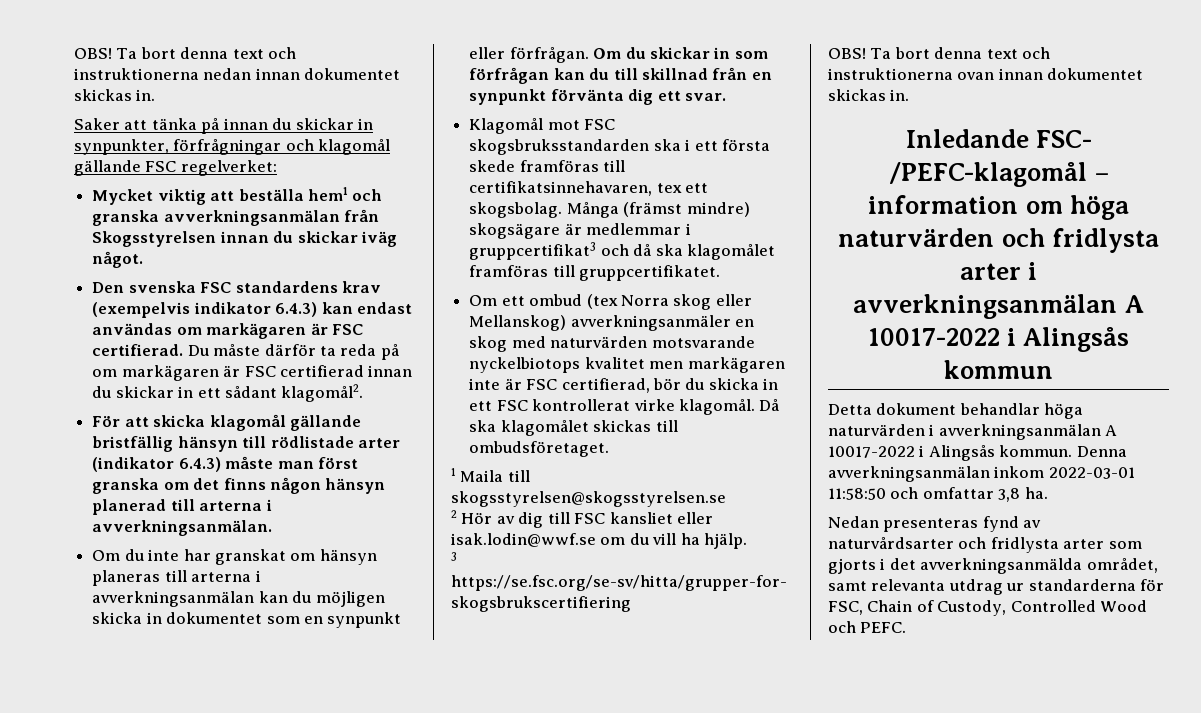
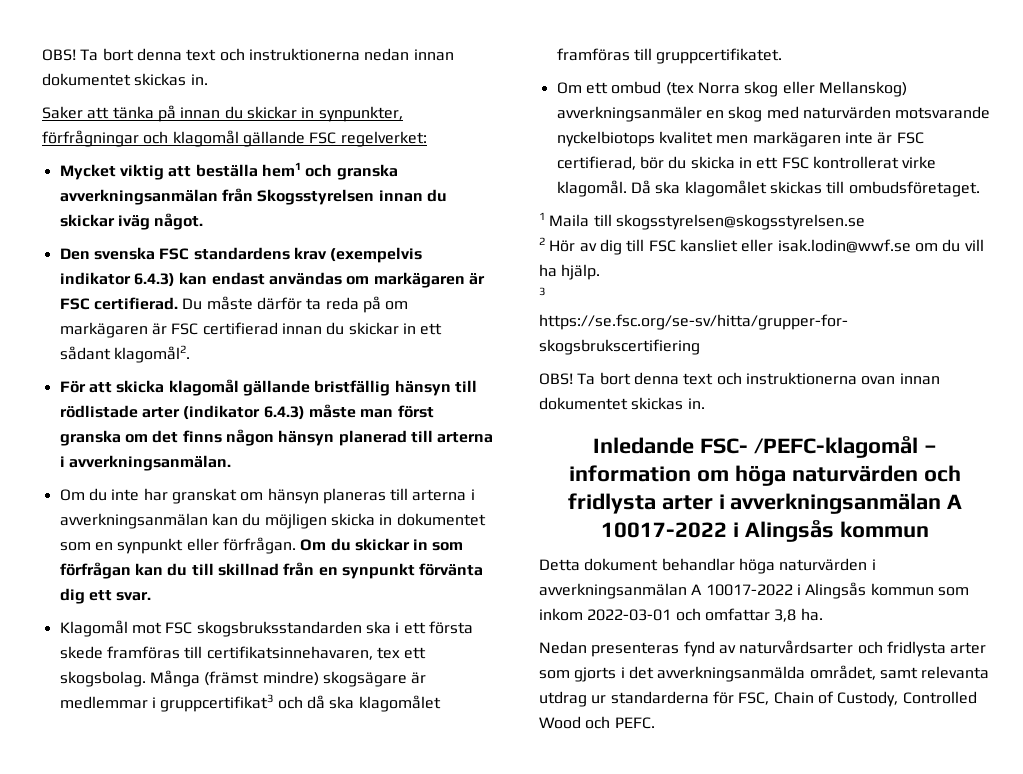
- Detta dokument behandlar höga naturvärden i avverkningsanmälan A 10017-2022 i Alingsås kommun. Denna avverkningsanmälan inkom 2022-03-01 11:58:50 och omfattar 3,8 ha.
+ Detta dokument behandlar höga naturvärden i avverkningsanmälan A 10017-2022 i Alingsås kommun som inkom 2022-03-01 och omfattar 3,8 ha.

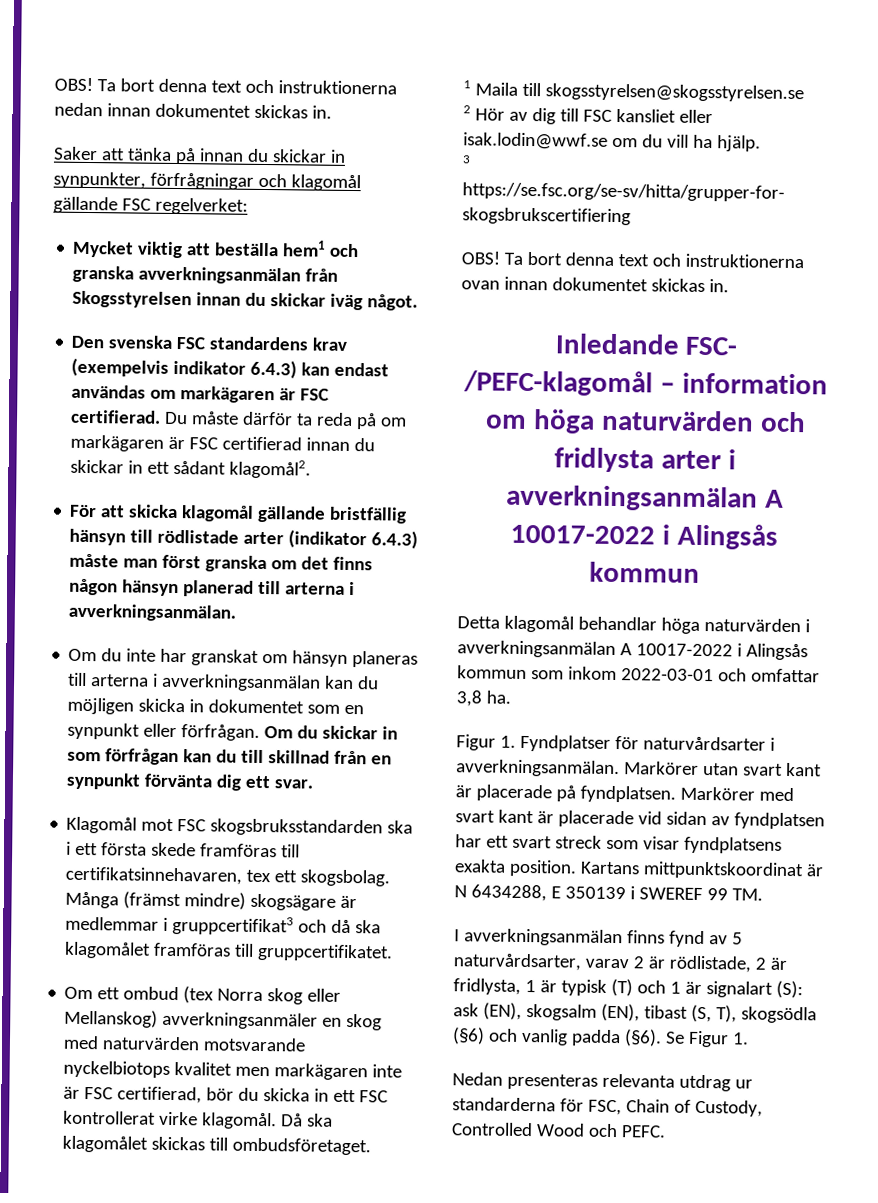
- Detta dokument behandlar höga naturvärden i avverkningsanmälan A 10017-2022 i Alingsås kommun som inkom 2022-03-01 och omfattar 3,8 ha.
+ Detta klagomål behandlar höga naturvärden i avverkningsanmälan A 10017-2022 i Alingsås kommun som inkom 2022-03-01 och omfattar 3,8 ha.
- Nedan presenteras fynd av naturvårdsarter och fridlysta arter som gjorts i det avverkningsanmälda området, samt relevanta utdrag ur standarderna för FSC, Chain of Custody, Controlled Wood och PEFC.
+ Figur 1. Fyndplatser för naturvårdsarter i avverkningsanmälan. Markörer utan svart kant är placerade på fyndplatsen. Markörer med svart kant är placerade vid sidan av fyndplatsen har ett svart streck som visar fyndplatsens exakta position. Kartans mittpunktskoordinat är N 6434288, E 350139 i SWEREF 99 TM.
+ I avverkningsanmälan finns fynd av 5 naturvårdsarter, varav 2 är rödlistade, 2 är fridlysta, 1 är typisk (T) och 1 är signalart (S): ask (EN), skogsalm (EN), tibast (S, T), skogsödla (§6) och vanlig padda (§6). Se Figur 1.
+ Nedan presenteras relevanta utdrag ur standarderna för FSC, Chain of Custody, Controlled Wood och PEFC.

